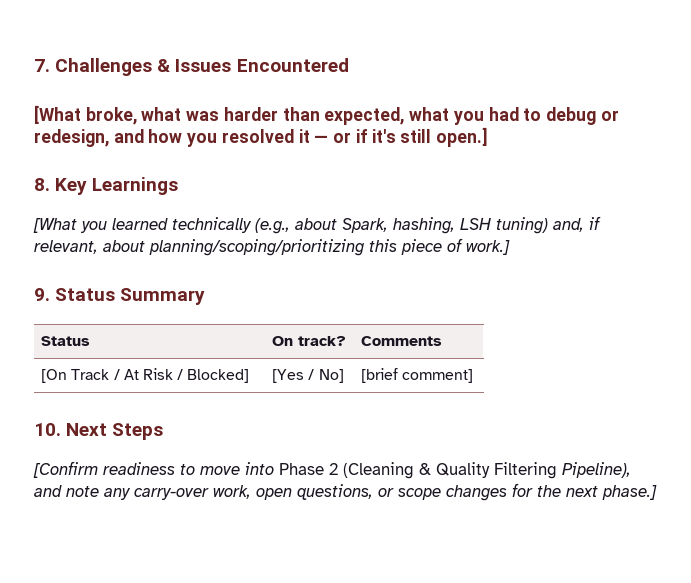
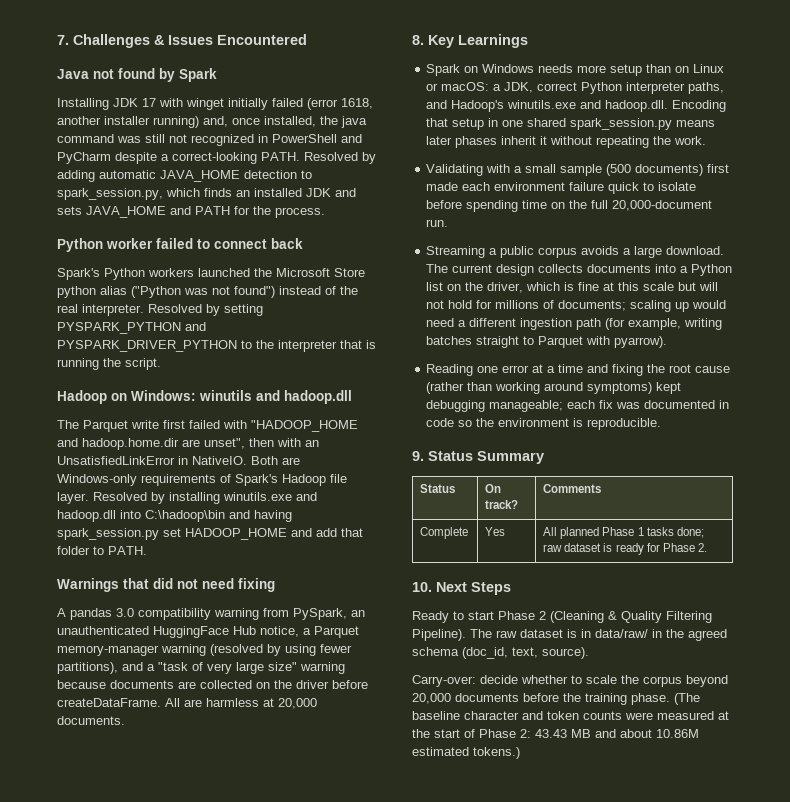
- [What broke, what was harder than expected, what you had to debug or redesign, and how you resolved it — or if it's still open.]
+ Java not found by Spark
+ Installing JDK 17 with winget initially failed (error 1618, another installer running) and, once installed, the java command was still not recognized in PowerShell and PyCharm despite a correct-looking PATH. Resolved by adding automatic JAVA_HOME detection to spark_session.py, which finds an installed JDK and sets JAVA_HOME and PATH for the process.
+ Python worker failed to connect back
+ Spark's Python workers launched the Microsoft Store python alias ("Python was not found") instead of the real interpreter. Resolved by setting PYSPARK_PYTHON and PYSPARK_DRIVER_PYTHON to the interpreter that is running the script.
+ Hadoop on Windows: winutils and hadoop.dll
+ The Parquet write first failed with "HADOOP_HOME and hadoop.home.dir are unset", then with an UnsatisfiedLinkError in NativeIO. Both are Windows-only requirements of Spark's Hadoop file layer. Resolved by installing winutils.exe and hadoop.dll into C:\hadoop\bin and having spark_session.py set HADOOP_HOME and add that folder to PATH.
+ Warnings that did not need fixing
+ A pandas 3.0 compatibility warning from PySpark, an unauthenticated HuggingFace Hub notice, a Parquet memory-manager warning (resolved by using fewer partitions), and a "task of very large size" warning because documents are collected on the driver before createDataFrame. All are harmless at 20,000 documents.
  8. Key Learnings
- [What you learned technically (e.g., about Spark, hashing, LSH tuning) and, if relevant, about planning/scoping/prioritizing this piece of work.]
+ Spark on Windows needs more setup than on Linux or macOS: a JDK, correct Python interpreter paths, and Hadoop's winutils.exe and hadoop.dll. Encoding that setup in one shared spark_session.py means later phases inherit it without repeating the work.
+ Validating with a small sample (500 documents) first made each environment failure quick to isolate before spending time on the full 20,000-document run.
+ Streaming a public corpus avoids a large download. The current design collects documents into a Python list on the driver, which is fine at this scale but will not hold for millions of documents; scaling up would need a different ingestion path (for example, writing batches straight to Parquet with pyarrow).
+ Reading one error at a time and fixing the root cause (rather than working around symptoms) kept debugging manageable; each fix was documented in code so the environment is reproducible.
- [On Track / At Risk / Blocked] | [Yes / No] | [brief comment]
+ Complete | Yes | All planned Phase 1 tasks done; raw dataset is ready for Phase 2.
  10. Next Steps
- [Confirm readiness to move into Phase 2 (Cleaning & Quality Filtering Pipeline), and note any carry-over work, open questions, or scope changes for the next phase.]
+ Ready to start Phase 2 (Cleaning & Quality Filtering Pipeline). The raw dataset is in data/raw/ in the agreed schema (doc_id, text, source).
+ Carry-over: decide whether to scale the corpus beyond 20,000 documents before the training phase. (The baseline character and token counts were measured at the start of Phase 2: 43.43 MB and about 10.86M estimated tokens.)

